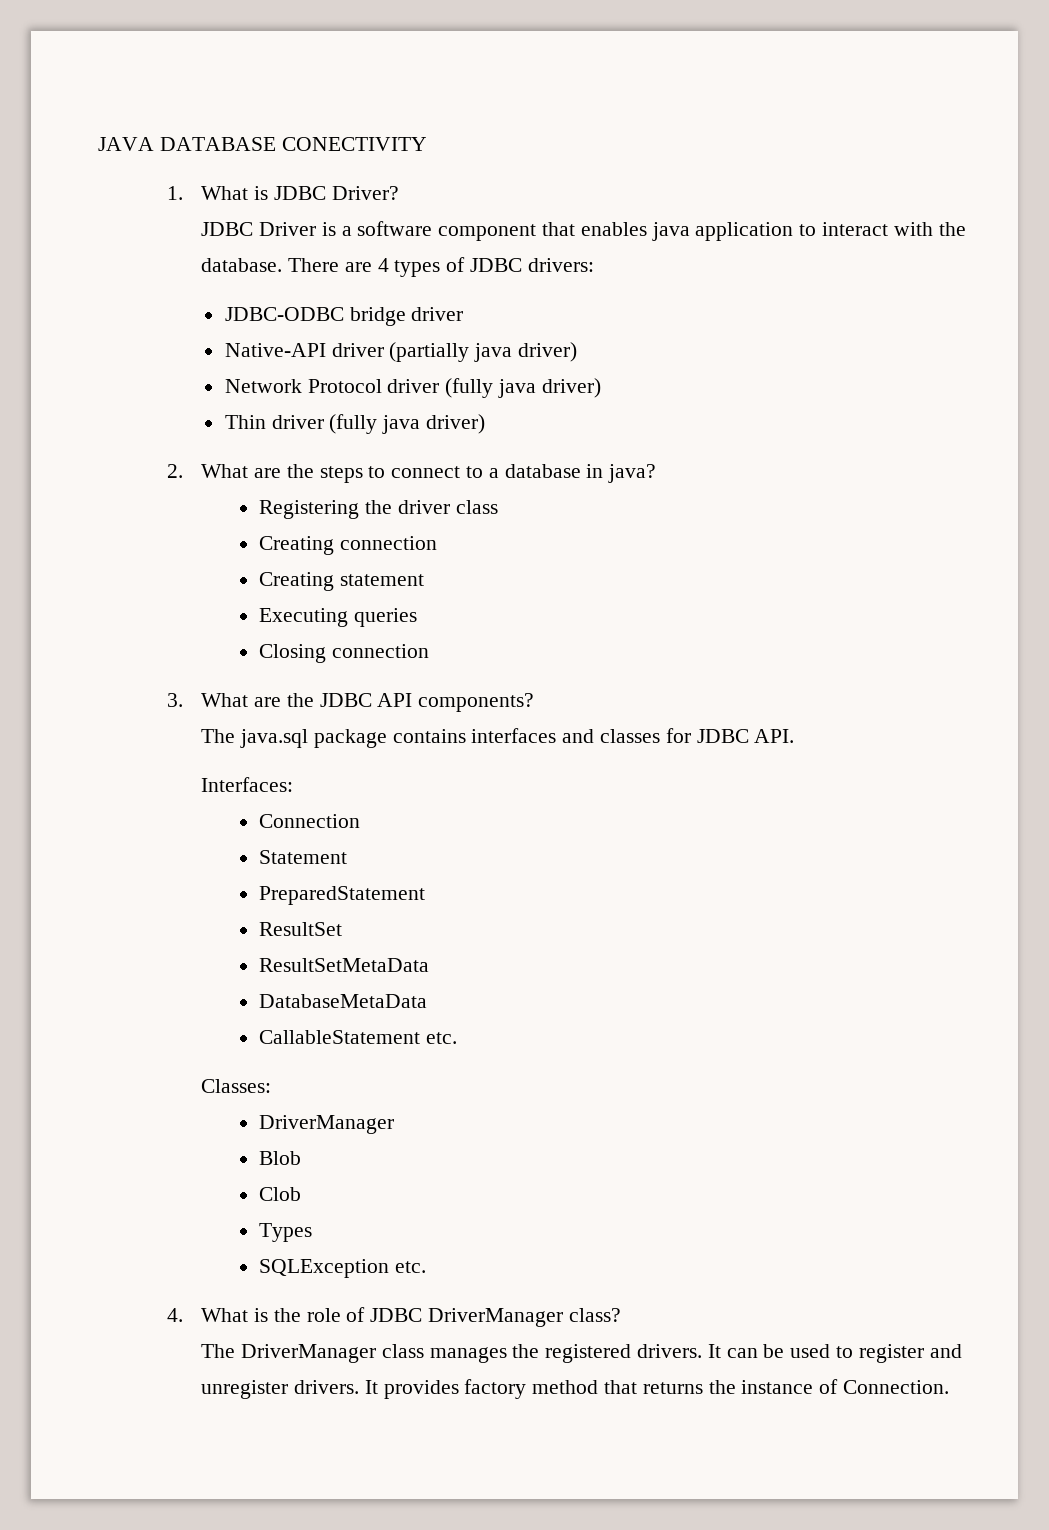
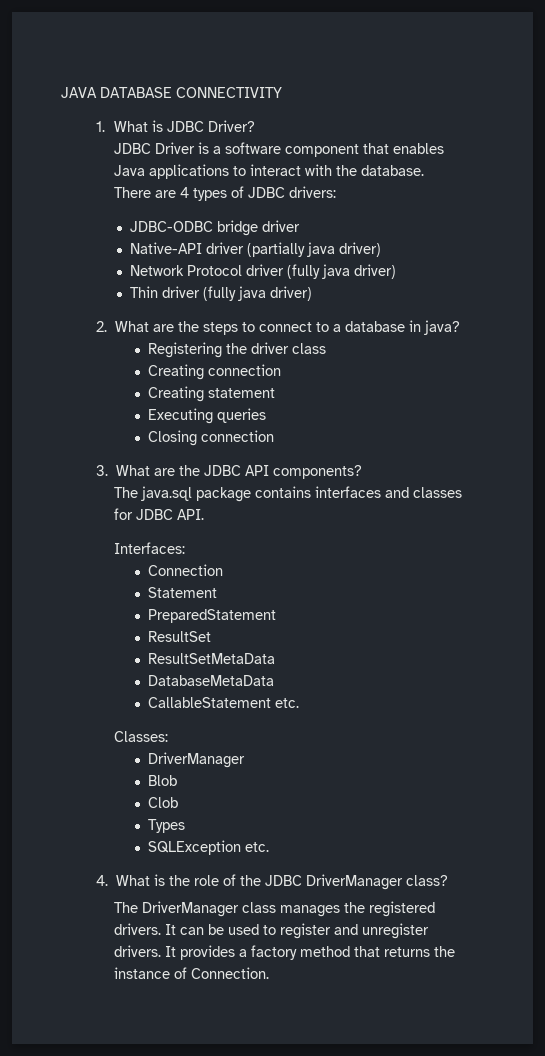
- JAVA DATABASE CONECTIVITY
+ JAVA DATABASE CONNECTIVITY
- JDBC Driver is a software component that enables java application to interact with the database.
+ JDBC Driver is a software component that enables Java applications to interact with the database.
- 4. What is the role of JDBC DriverManager class?
+ 4. What is the role of the JDBC DriverManager class?
- It provides factory method that returns the instance of Connection.
+ It provides a factory method that returns the instance of Connection.

